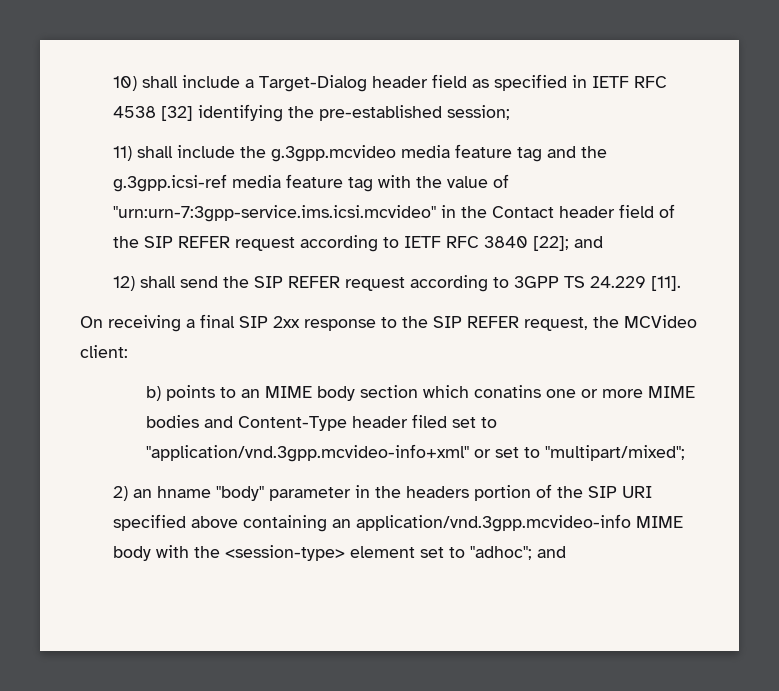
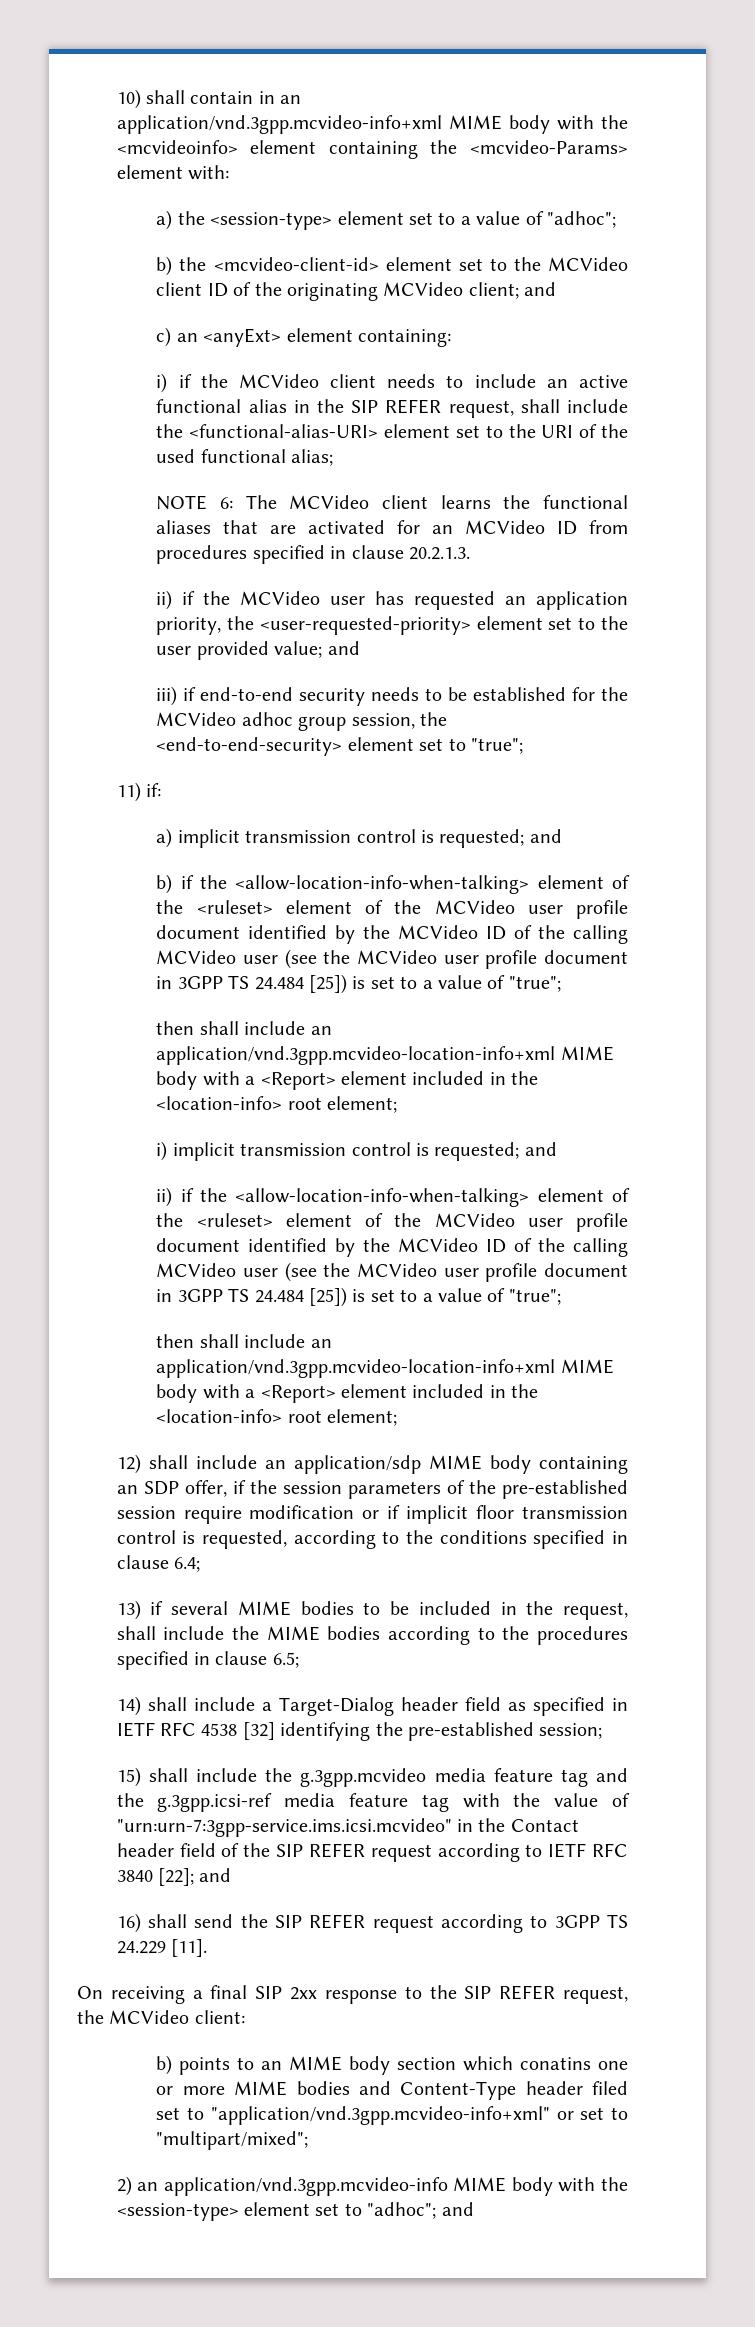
- 10) shall include a Target-Dialog header field as specified in IETF RFC 4538 [32] identifying the pre-established session;
+ 10) shall contain in an application/vnd.3gpp.mcvideo-info+xml MIME body with the <mcvideoinfo> element containing the <mcvideo-Params> element with:
+ a) the <session-type> element set to a value of "adhoc";
+ b) the <mcvideo-client-id> element set to the MCVideo client ID of the originating MCVideo client; and
+ c) an <anyExt> element containing:
+ i) if the MCVideo client needs to include an active functional alias in the SIP REFER request, shall include the <functional-alias-URI> element set to the URI of the used functional alias;
+ NOTE 6: The MCVideo client learns the functional aliases that are activated for an MCVideo ID from procedures specified in clause 20.2.1.3.
+ ii) if the MCVideo user has requested an application priority, the <user-requested-priority> element set to the user provided value; and
+ iii) if end-to-end security needs to be established for the MCVideo adhoc group session, the <end-to-end-security> element set to "true";
+ 11) if:
+ a) implicit transmission control is requested; and
+ b) if the <allow-location-info-when-talking> element of the <ruleset> element of the MCVideo user profile document identified by the MCVideo ID of the calling MCVideo user (see the MCVideo user profile document in 3GPP TS 24.484 [25]) is set to a value of "true";
+ then shall include an application/vnd.3gpp.mcvideo-location-info+xml MIME body with a <Report> element included in the <location-info> root element;
+ i) implicit transmission control is requested; and
+ ii) if the <allow-location-info-when-talking> element of the <ruleset> element of the MCVideo user profile document identified by the MCVideo ID of the calling MCVideo user (see the MCVideo user profile document in 3GPP TS 24.484 [25]) is set to a value of "true";
+ then shall include an application/vnd.3gpp.mcvideo-location-info+xml MIME body with a <Report> element included in the <location-info> root element;
+ 12) shall include an application/sdp MIME body containing an SDP offer, if the session parameters of the pre-established session require modification or if implicit floor transmission control is requested, according to the conditions specified in clause 6.4;
+ 13) if several MIME bodies to be included in the request, shall include the MIME bodies according to the procedures specified in clause 6.5;
+ 14) shall include a Target-Dialog header field as specified in IETF RFC 4538 [32] identifying the pre-established session;
- 11) shall include the g.3gpp.mcvideo media feature tag and the g.3gpp.icsi-ref media feature tag with the value of "urn:urn-7:3gpp-service.ims.icsi.mcvideo" in the Contact header field of the SIP REFER request according to IETF RFC 3840 [22]; and
+ 15) shall include the g.3gpp.mcvideo media feature tag and the g.3gpp.icsi-ref media feature tag with the value of "urn:urn-7:3gpp-service.ims.icsi.mcvideo" in the Contact header field of the SIP REFER request according to IETF RFC 3840 [22]; and
- 12) shall send the SIP REFER request according to 3GPP TS 24.229 [11].
+ 16) shall send the SIP REFER request according to 3GPP TS 24.229 [11].
- 2) an hname "body" parameter in the headers portion of the SIP URI specified above containing an application/vnd.3gpp.mcvideo-info MIME body with the <session-type> element set to "adhoc"; and
+ 2) an application/vnd.3gpp.mcvideo-info MIME body with the <session-type> element set to "adhoc"; and

